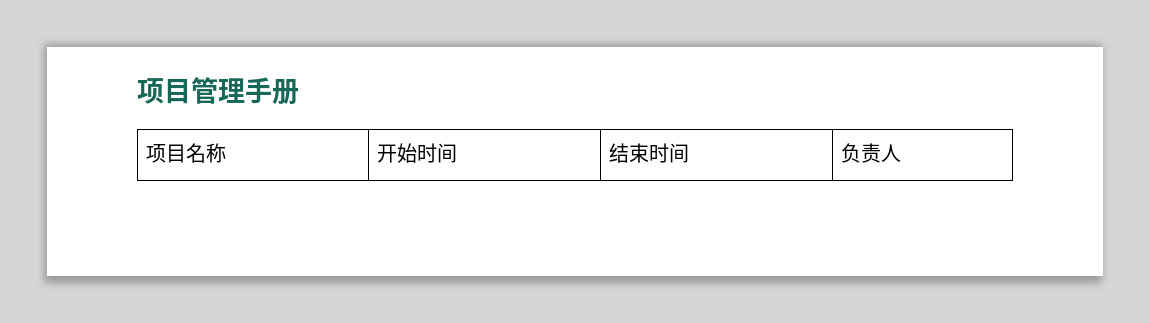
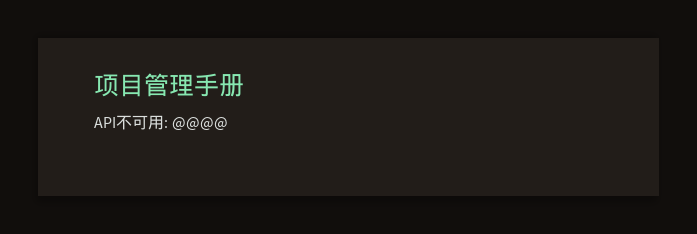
- 项目名称 | 开始时间 | 结束时间 | 负责人
+ API不可用: @@@@

